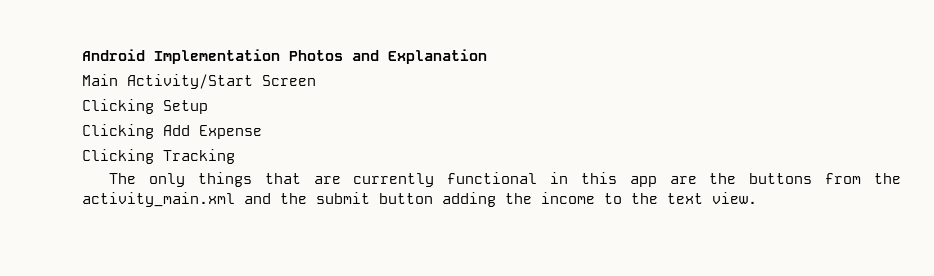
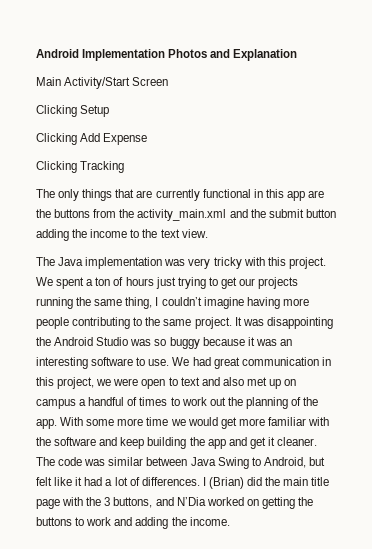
+ The Java implementation was very tricky with this project. We spent a ton of hours just trying to get our projects running the same thing, I couldn’t imagine having more people contributing to the same project. It was disappointing the Android Studio was so buggy because it was an interesting software to use. We had great communication in this project, we were open to text and also met up on campus a handful of times to work out the planning of the app. With some more time we would get more familiar with the software and keep building the app and get it cleaner. The code was similar between Java Swing to Android, but felt like it had a lot of differences. I (Brian) did the main title page with the 3 buttons, and N’Dia worked on getting the buttons to work and adding the income.

